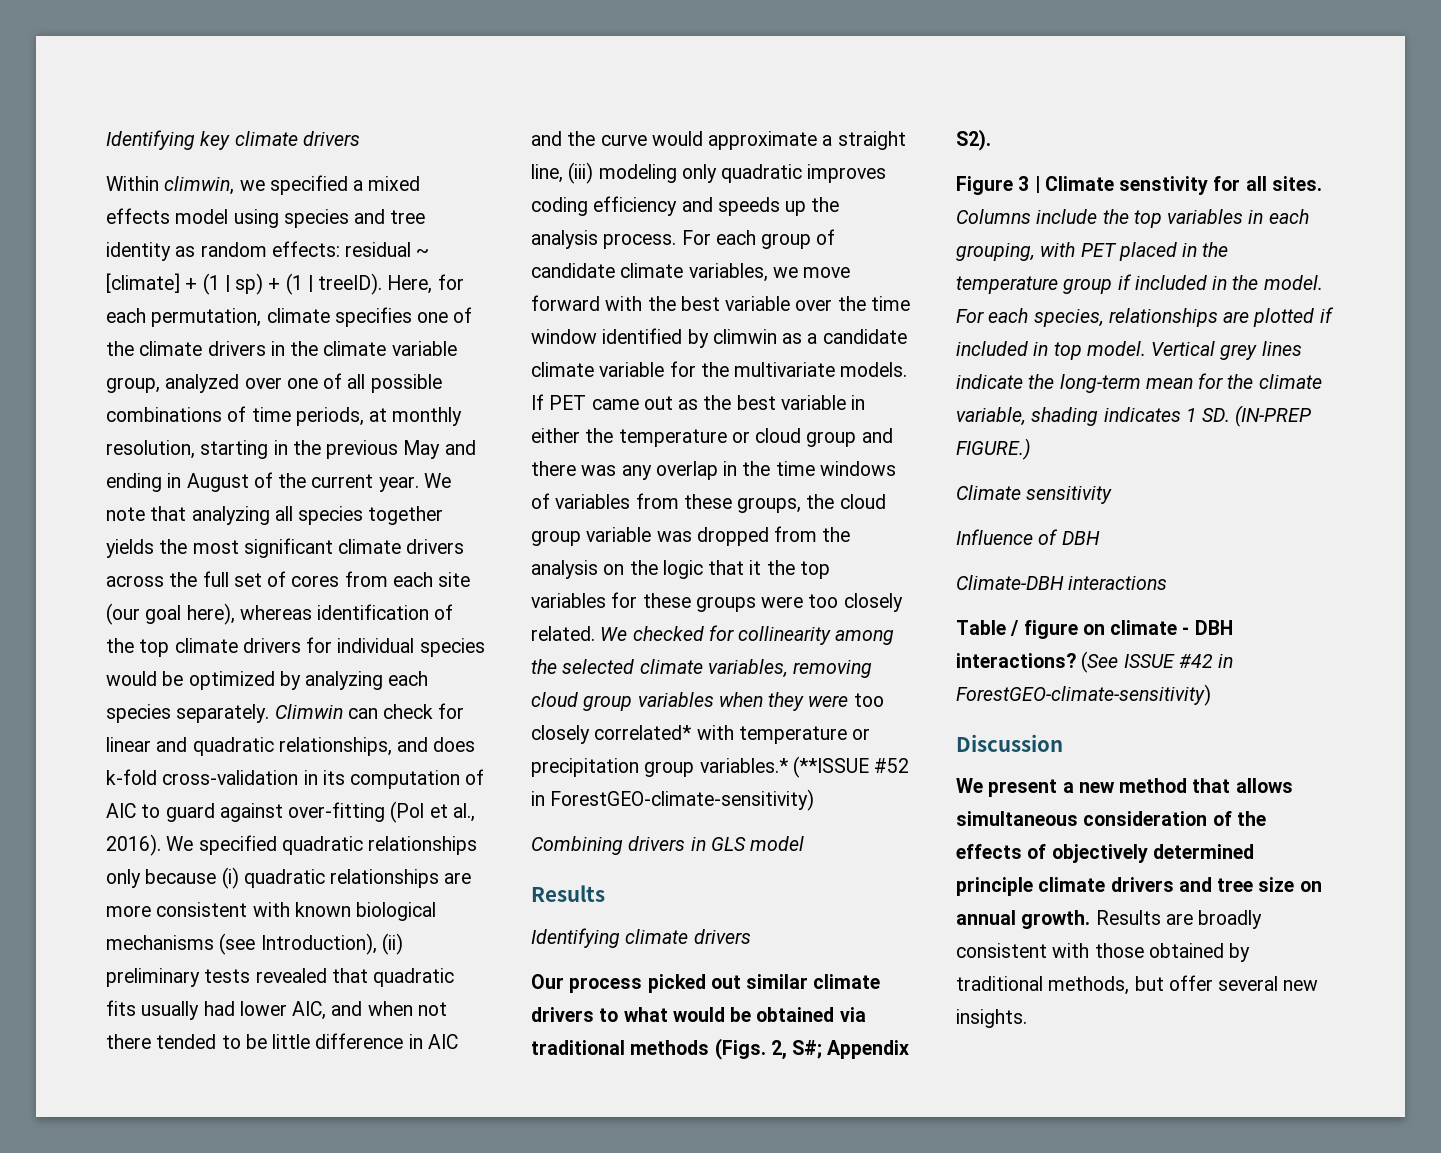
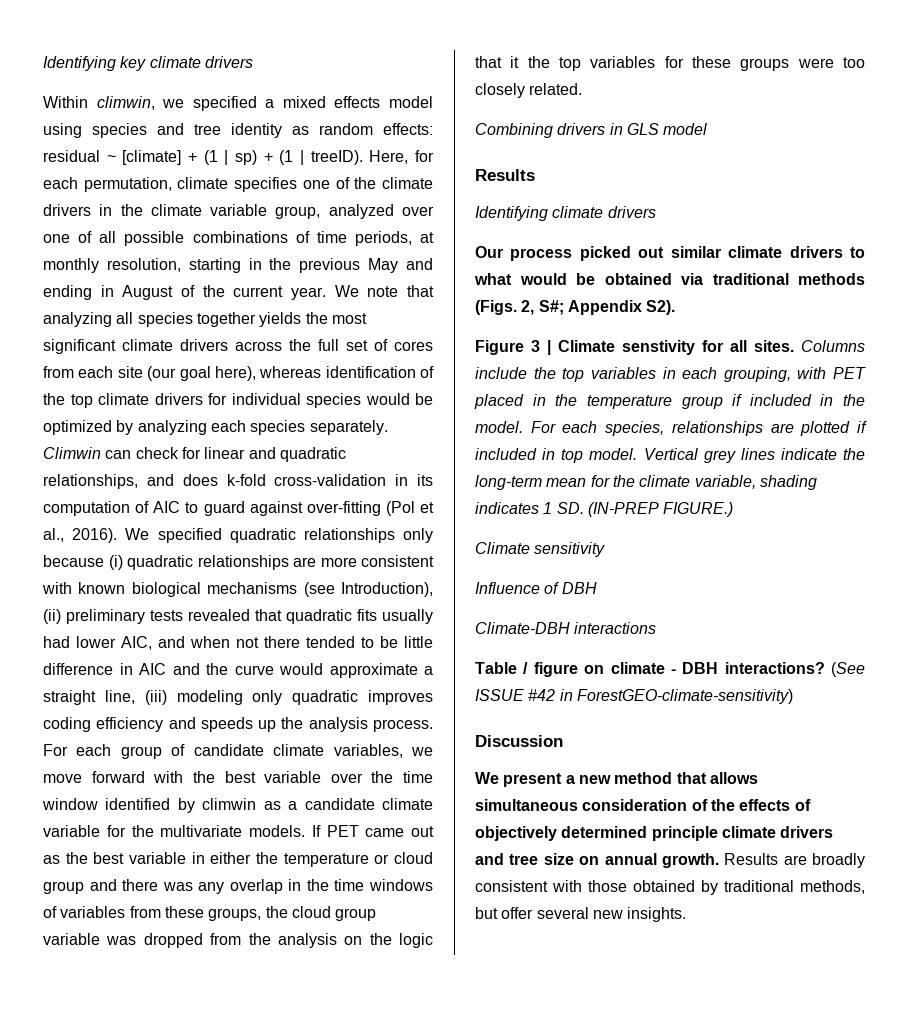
- We checked for collinearity among the selected climate variables, removing cloud group variables when they were too closely correlated* with temperature or precipitation group variables.* (**ISSUE #52 in ForestGEO-climate-sensitivity)

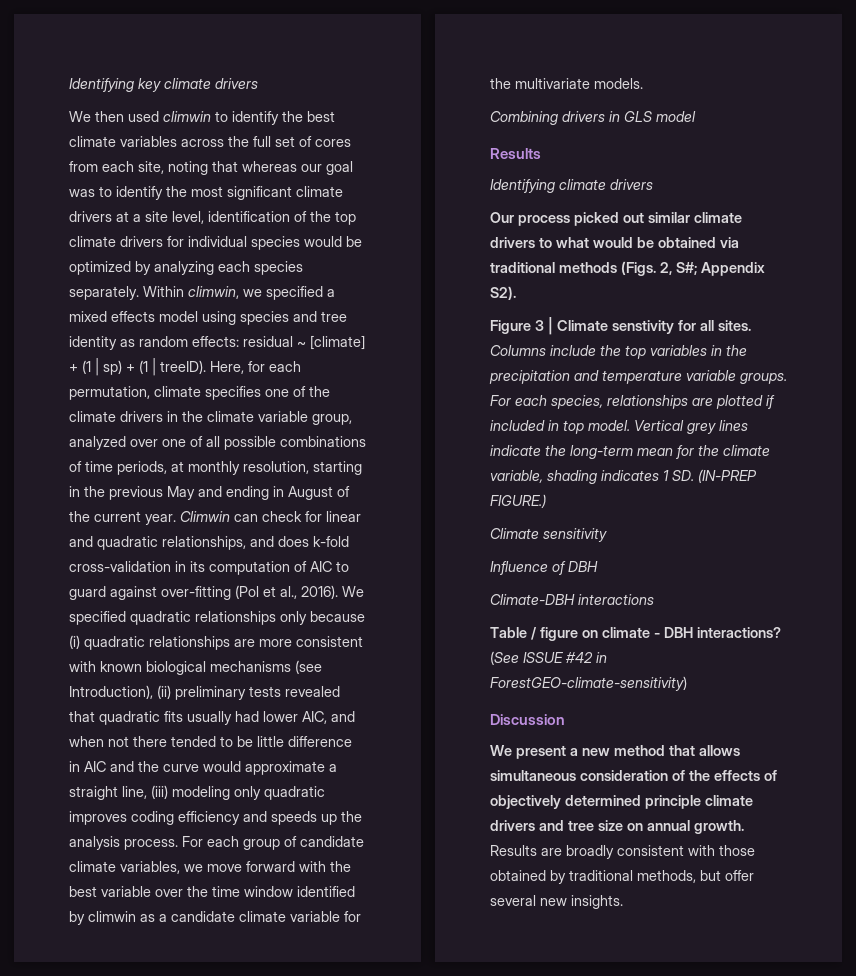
+ We then used climwin to identify the best climate variables across the full set of cores from each site, noting that whereas our goal was to identify the most significant climate drivers at a site level, identification of the top climate drivers for individual species would be optimized by analyzing each species separately.
- We note that analyzing all species together yields the most significant climate drivers across the full set of cores from each site (our goal here), whereas identification of the top climate drivers for individual species would be optimized by analyzing each species separately.
- If PET came out as the best variable in either the temperature or cloud group and there was any overlap in the time windows of variables from these groups, the cloud group variable was dropped from the analysis on the logic that it the top variables for these groups were too closely related.
- Columns include the top variables in each grouping, with PET placed in the temperature group if included in the model.
+ Columns include the top variables in the precipitation and temperature variable groups.

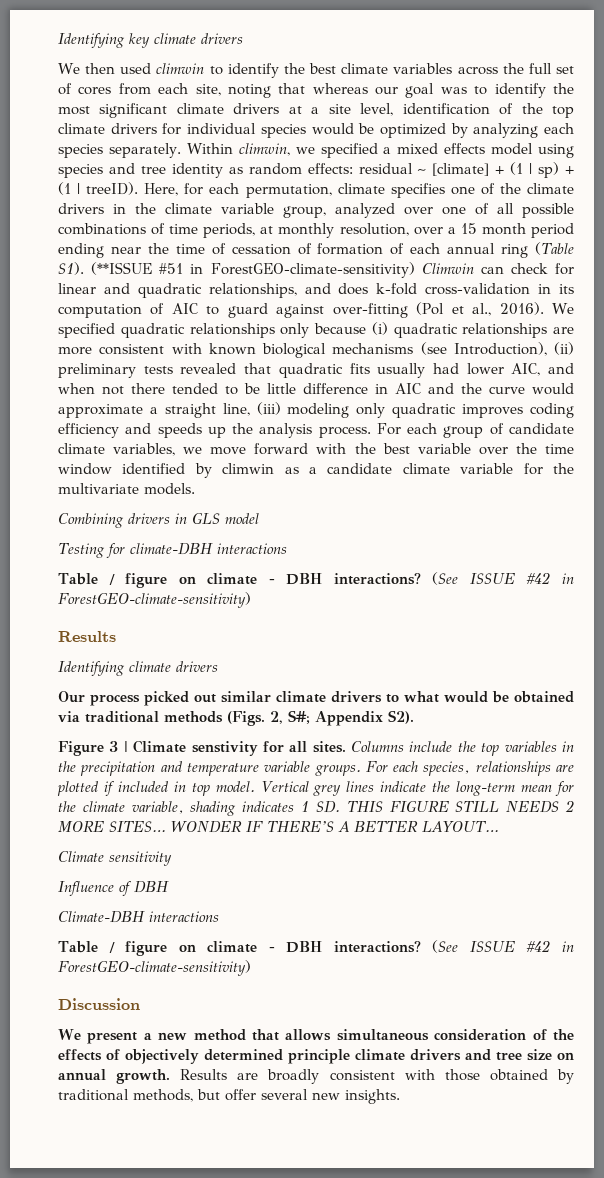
- Here, for each permutation, climate specifies one of the climate drivers in the climate variable group, analyzed over one of all possible combinations of time periods, at monthly resolution, starting in the previous May and ending in August of the current year. Climwin can check for linear and quadratic relationships, and does k-fold cross-validation in its computation of AIC to guard against over-fitting (Pol et al., 2016).
+ Here, for each permutation, climate specifies one of the climate drivers in the climate variable group, analyzed over one of all possible combinations of time periods, at monthly resolution, over a 15 month period ending near the time of cessation of formation of each annual ring (Table S1). (**ISSUE #51 in ForestGEO-climate-sensitivity) Climwin can check for linear and quadratic relationships, and does k-fold cross-validation in its computation of AIC to guard against over-fitting (Pol et al., 2016).
+ Testing for climate-DBH interactions
+ Table / figure on climate - DBH interactions? (See ISSUE #42 in ForestGEO-climate-sensitivity)
- Vertical grey lines indicate the long-term mean for the climate variable, shading indicates 1 SD. (IN-PREP FIGURE.)
+ Vertical grey lines indicate the long-term mean for the climate variable, shading indicates 1 SD. THIS FIGURE STILL NEEDS 2 MORE SITES… WONDER IF THERE’S A BETTER LAYOUT…

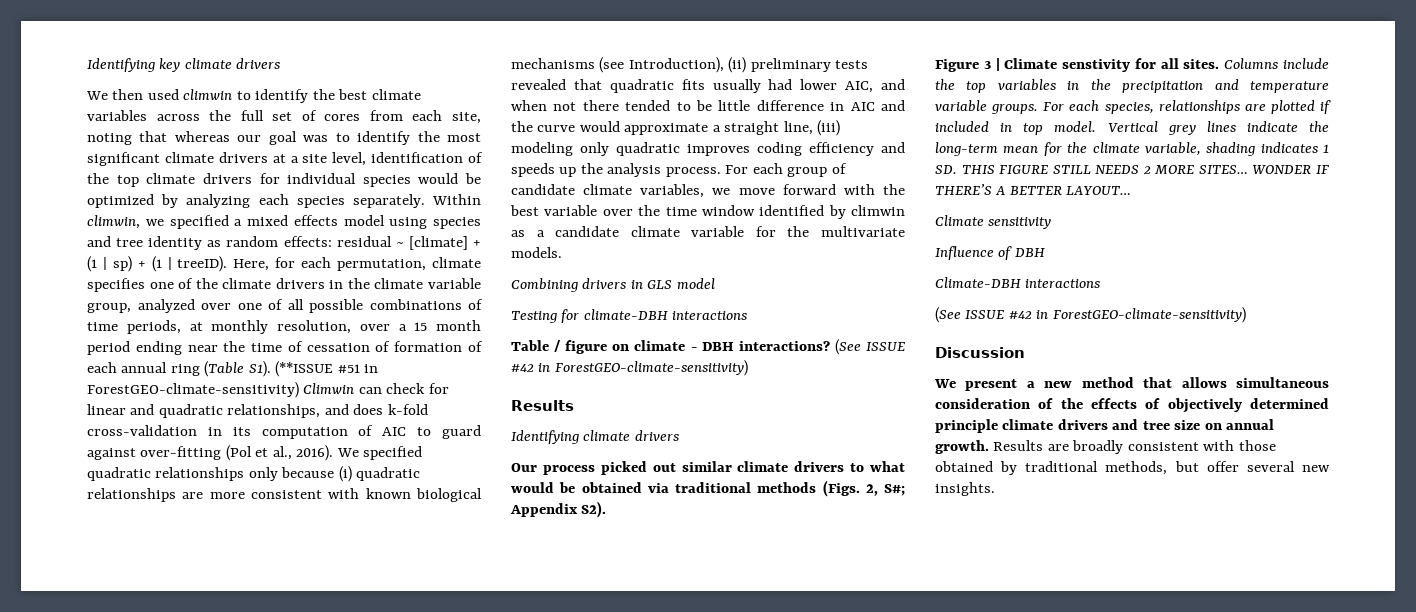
  Climate-DBH interactions
- Table / figure on climate - DBH interactions? (See ISSUE #42 in ForestGEO-climate-sensitivity)
+ (See ISSUE #42 in ForestGEO-climate-sensitivity)

